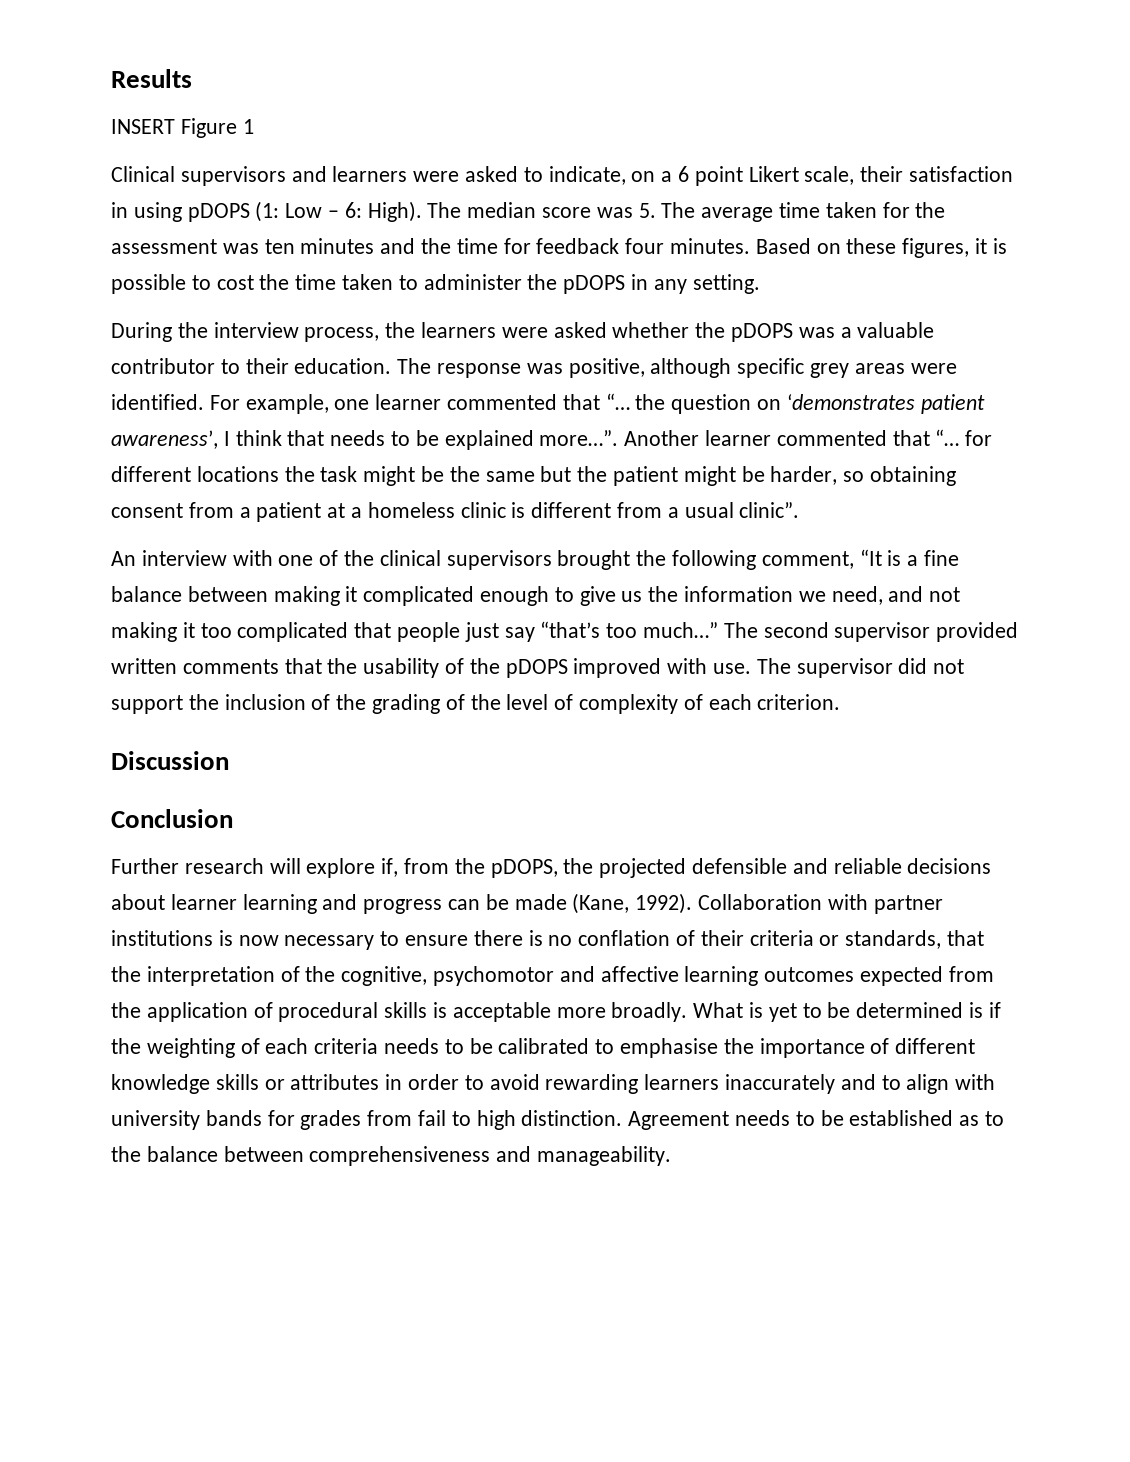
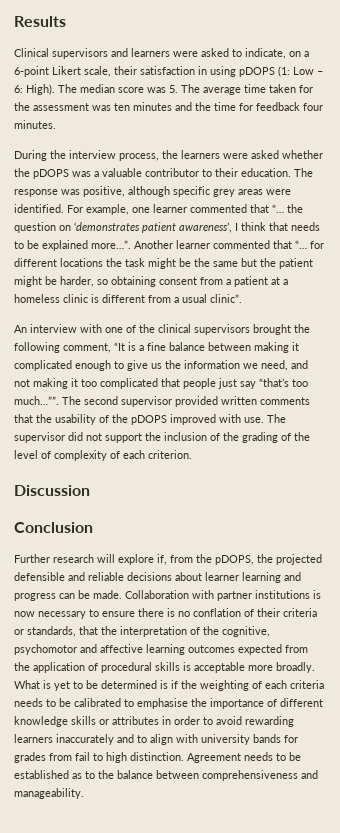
- INSERT Figure 1
- Clinical supervisors and learners were asked to indicate, on a 6 point Likert scale, their satisfaction in using pDOPS (1: Low – 6: High).
+ Clinical supervisors and learners were asked to indicate, on a 6-point Likert scale, their satisfaction in using pDOPS (1: Low – 6: High).
- Based on these figures, it is possible to cost the time taken to administer the pDOPS in any setting.
- An interview with one of the clinical supervisors brought the following comment, “It is a fine balance between making it complicated enough to give us the information we need, and not making it too complicated that people just say “that’s too much…”
+ An interview with one of the clinical supervisors brought the following comment, “It is a fine balance between making it complicated enough to give us the information we need, and not making it too complicated that people just say “that’s too much…””.
- Further research will explore if, from the pDOPS, the projected defensible and reliable decisions about learner learning and progress can be made (Kane, 1992).
+ Further research will explore if, from the pDOPS, the projected defensible and reliable decisions about learner learning and progress can be made.

